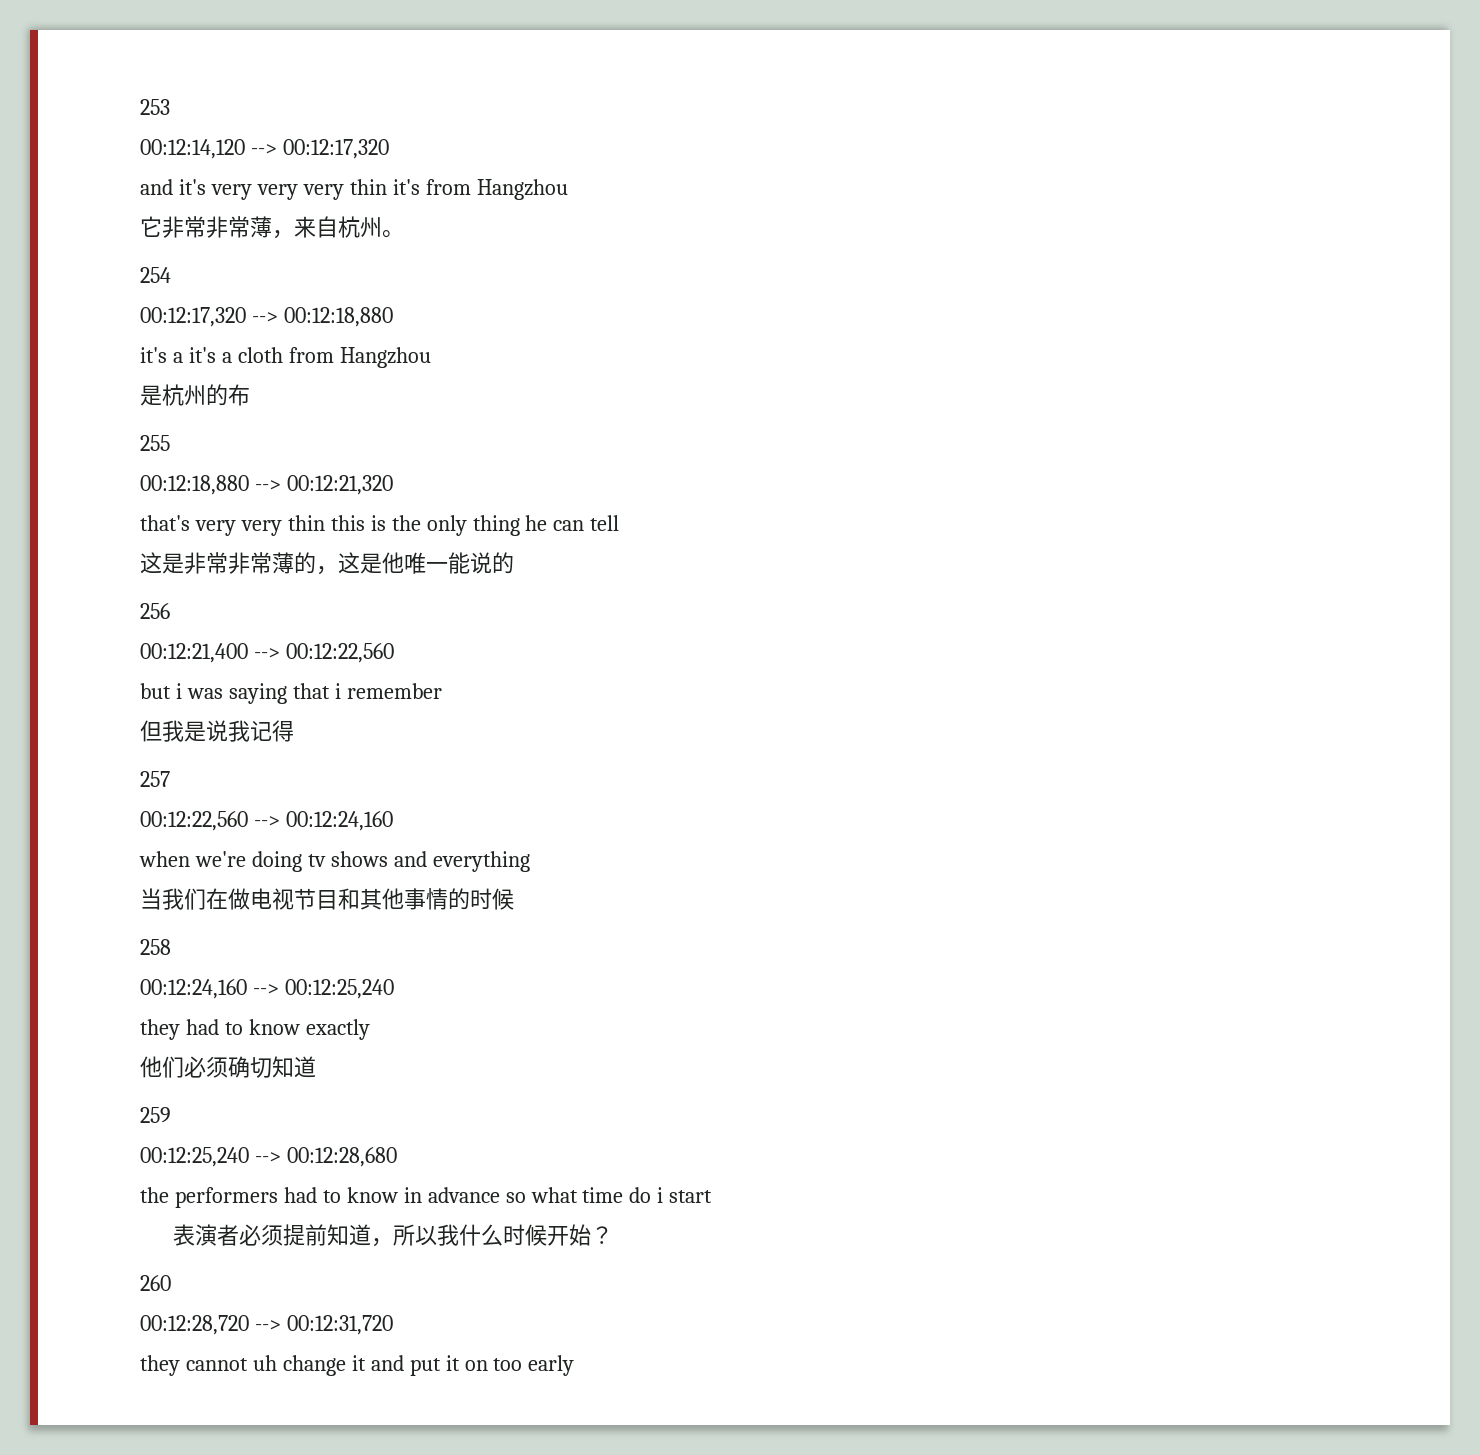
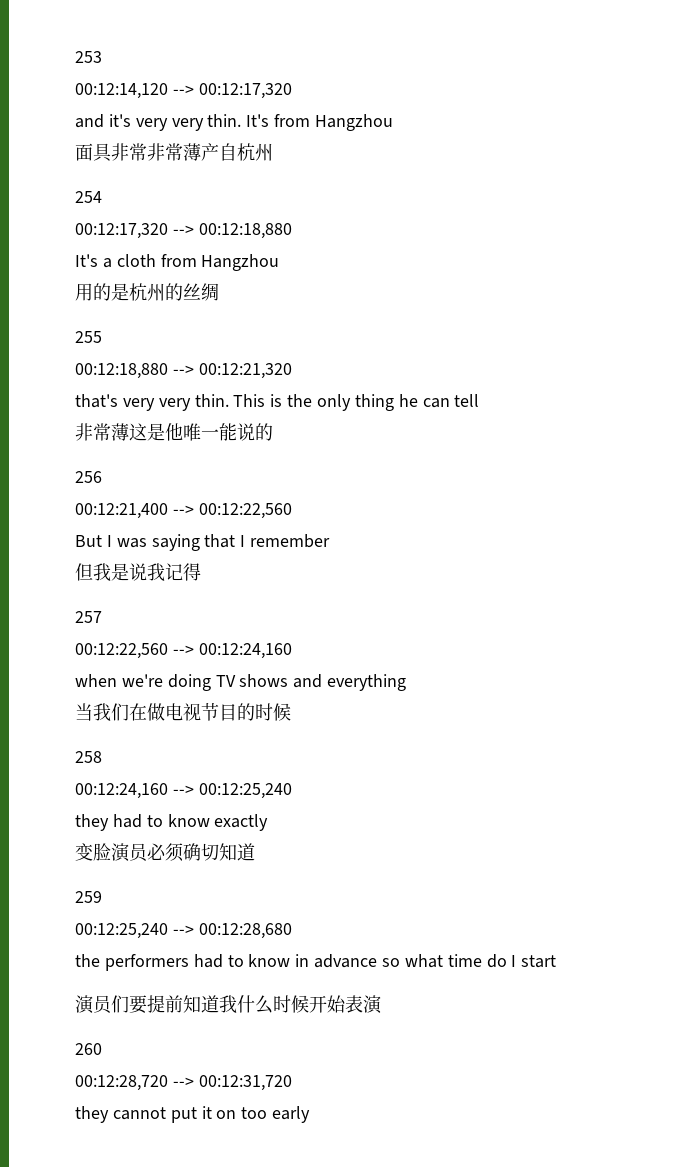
- and it's very very very thin it's from Hangzhou
- 它非常非常薄，来自杭州。
+ and it's very very thin. It's from Hangzhou
+ 面具非常非常薄产自杭州
- it's a it's a cloth from Hangzhou
+ It's a cloth from Hangzhou
- 是杭州的布
+ 用的是杭州的丝绸
- that's very very thin this is the only thing he can tell
+ that's very very thin. This is the only thing he can tell
- 这是非常非常薄的，这是他唯一能说的
+ 非常薄这是他唯一能说的
- but i was saying that i remember
+ But I was saying that I remember
- when we're doing tv shows and everything
+ when we're doing TV shows and everything
- 当我们在做电视节目和其他事情的时候
+ 当我们在做电视节目的时候
- 他们必须确切知道
+ 变脸演员必须确切知道
- the performers had to know in advance so what time do i start
+ the performers had to know in advance so what time do I start
- 表演者必须提前知道，所以我什么时候开始？
+ 演员们要提前知道我什么时候开始表演
- they cannot uh change it and put it on too early
+ they cannot put it on too early

